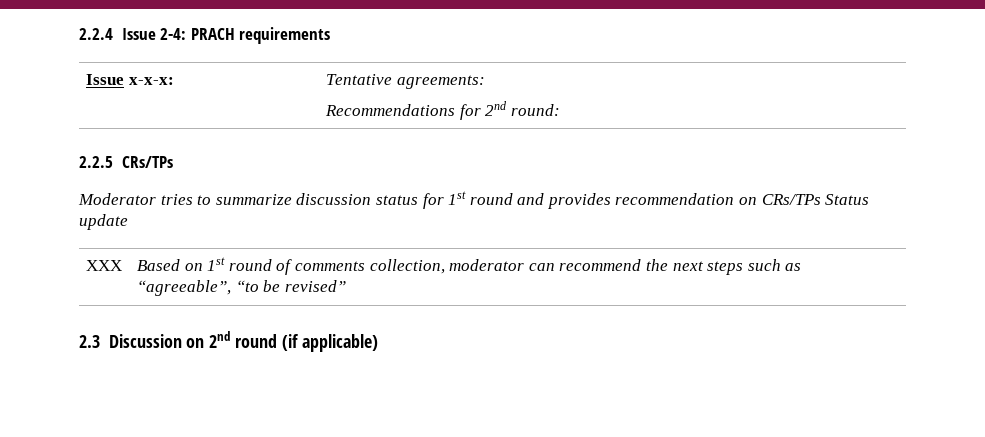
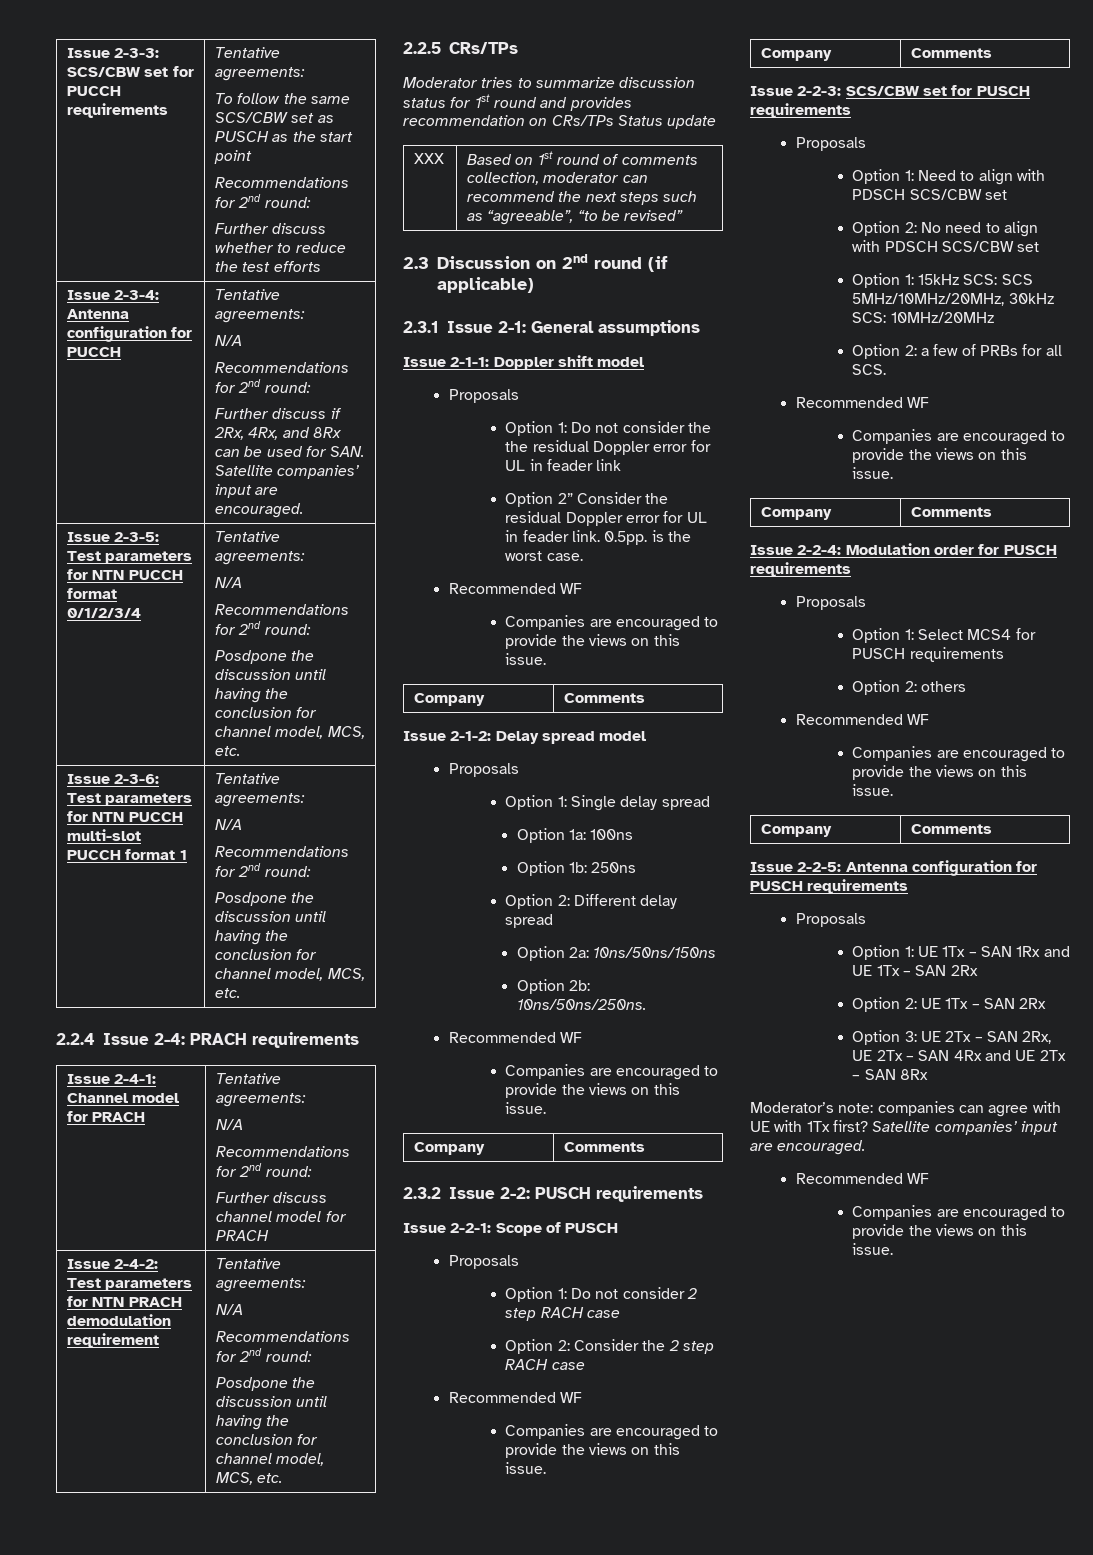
+ Issue 2-3-3: SCS/CBW set for PUCCH requirements | Tentative agreements:
+ To follow the same SCS/CBW set as PUSCH as the start point
+ Recommendations for 2nd round:
+ Further discuss whether to reduce the test efforts
+ Issue 2-3-4: Antenna configuration for PUCCH | Tentative agreements:
+ N/A
+ Recommendations for 2nd round:
+ Further discuss if 2Rx, 4Rx, and 8Rx can be used for SAN. Satellite companies’ input are encouraged.
+ Issue 2-3-5: Test parameters for NTN PUCCH format 0/1/2/3/4 | Tentative agreements:
+ N/A
+ Recommendations for 2nd round:
+ Posdpone the discussion until having the conclusion for channel model, MCS, etc.
+ Issue 2-3-6: Test parameters for NTN PUCCH multi-slot PUCCH format 1 | Tentative agreements:
+ N/A
+ Recommendations for 2nd round:
+ Posdpone the discussion until having the conclusion for channel model, MCS, etc.
- Issue x-x-x: | Tentative agreements:
+ Issue 2-4-1: Channel model for PRACH | Tentative agreements:
+ N/A
  Recommendations for 2nd round:
+ Further discuss channel model for PRACH
+ Issue 2-4-2: Test parameters for NTN PRACH demodulation requirement | Tentative agreements:
+ N/A
+ Recommendations for 2nd round:
+ Posdpone the discussion until having the conclusion for channel model, MCS, etc.
+ 2.3.1 Issue 2-1: General assumptions
+ Issue 2-1-1: Doppler shift model
+ Proposals
+ Option 1: Do not consider the the residual Doppler error for UL in feader link
+ Option 2” Consider the residual Doppler error for UL in feader link. 0.5pp. is the worst case.
+ Recommended WF
+ Companies are encouraged to provide the views on this issue.
+ Company | Comments
+ Issue 2-1-2: Delay spread model
+ Proposals
+ Option 1: Single delay spread
+ Option 1a: 100ns
+ Option 1b: 250ns
+ Option 2: Different delay spread
+ Option 2a: 10ns/50ns/150ns
+ Option 2b: 10ns/50ns/250ns.
+ Recommended WF
+ Companies are encouraged to provide the views on this issue.
+ Company | Comments
+ 2.3.2 Issue 2-2: PUSCH requirements
+ Issue 2-2-1: Scope of PUSCH
+ Proposals
+ Option 1: Do not consider 2 step RACH case
+ Option 2: Consider the 2 step RACH case
+ Recommended WF
+ Companies are encouraged to provide the views on this issue.
+ Company | Comments
+ Issue 2-2-3: SCS/CBW set for PUSCH requirements
+ Proposals
+ Option 1: Need to align with PDSCH SCS/CBW set
+ Option 2: No need to align with PDSCH SCS/CBW set
+ Option 1: 15kHz SCS: SCS 5MHz/10MHz/20MHz, 30kHz SCS: 10MHz/20MHz
+ Option 2: a few of PRBs for all SCS.
+ Recommended WF
+ Companies are encouraged to provide the views on this issue.
+ Company | Comments
+ Issue 2-2-4: Modulation order for PUSCH requirements
+ Proposals
+ Option 1: Select MCS4 for PUSCH requirements
+ Option 2: others
+ Recommended WF
+ Companies are encouraged to provide the views on this issue.
+ Company | Comments
+ Issue 2-2-5: Antenna configuration for PUSCH requirements
+ Proposals
+ Option 1: UE 1Tx – SAN 1Rx and UE 1Tx – SAN 2Rx
+ Option 2: UE 1Tx – SAN 2Rx
+ Option 3: UE 2Tx – SAN 2Rx, UE 2Tx – SAN 4Rx and UE 2Tx – SAN 8Rx
+ Moderator’s note: companies can agree with UE with 1Tx first? Satellite companies’ input are encouraged.
+ Recommended WF
+ Companies are encouraged to provide the views on this issue.

